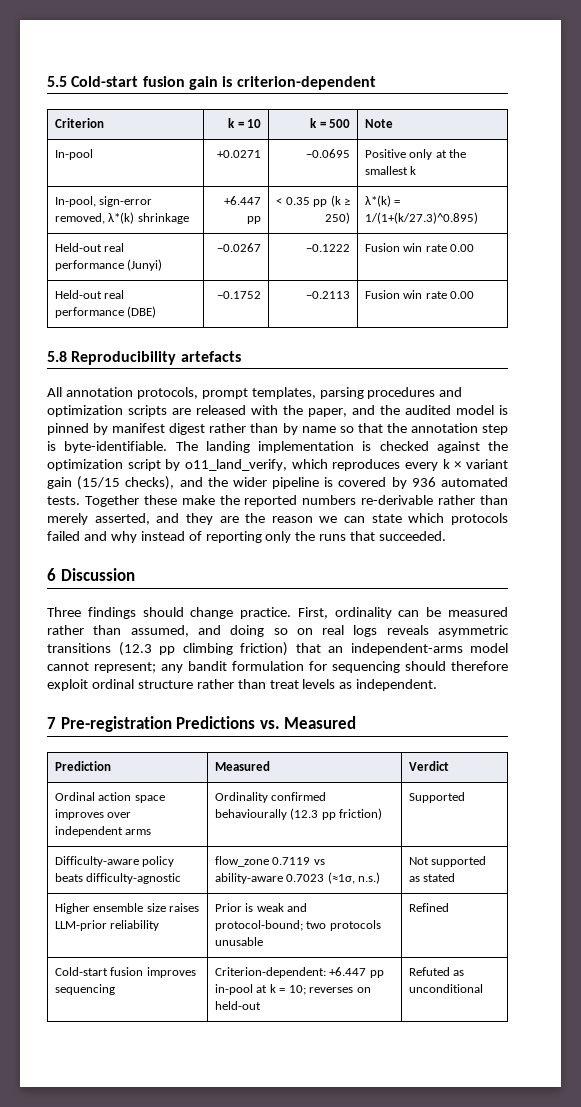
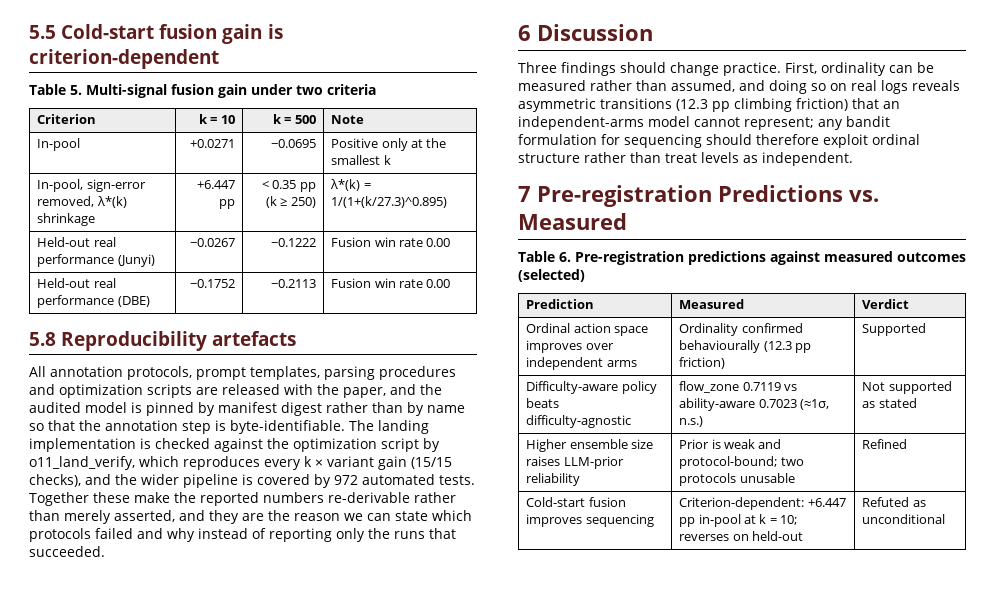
+ Table 5. Multi-signal fusion gain under two criteria
- The landing implementation is checked against the optimization script by o11_land_verify, which reproduces every k × variant gain (15/15 checks), and the wider pipeline is covered by 936 automated tests.
+ The landing implementation is checked against the optimization script by o11_land_verify, which reproduces every k × variant gain (15/15 checks), and the wider pipeline is covered by 972 automated tests.
+ Table 6. Pre-registration predictions against measured outcomes (selected)

